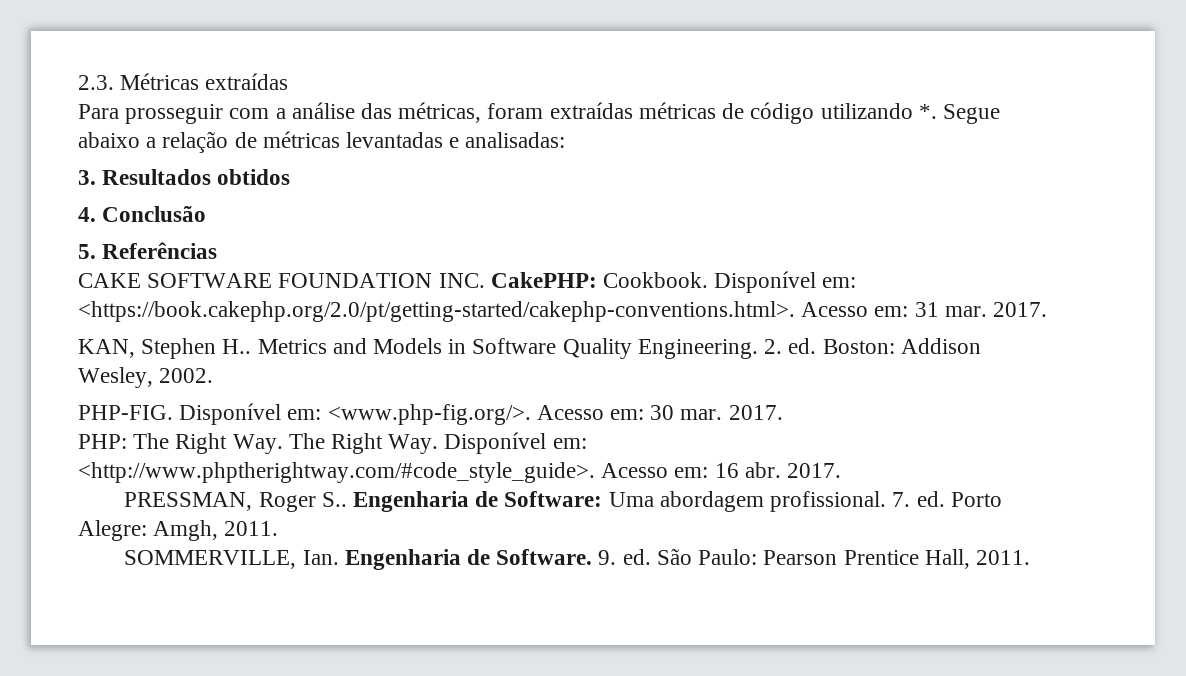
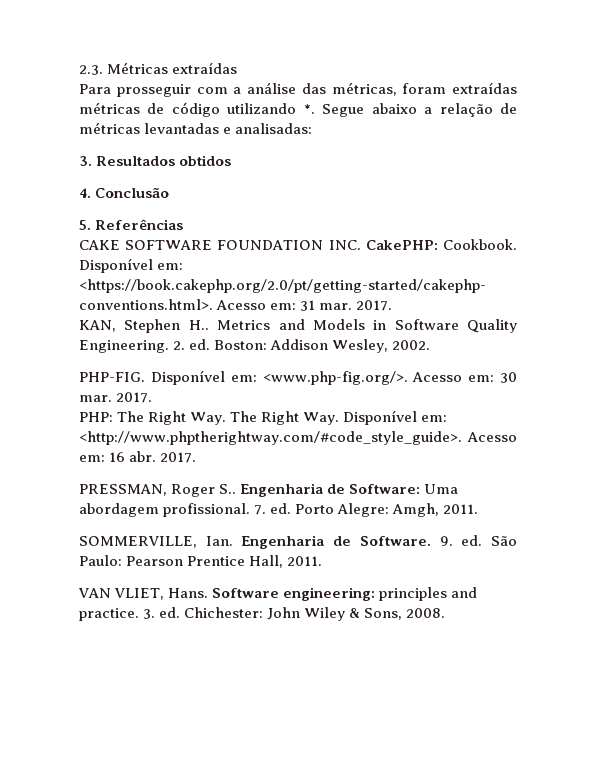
+ VAN VLIET, Hans. Software engineering: principles and practice. 3. ed. Chichester: John Wiley & Sons, 2008.

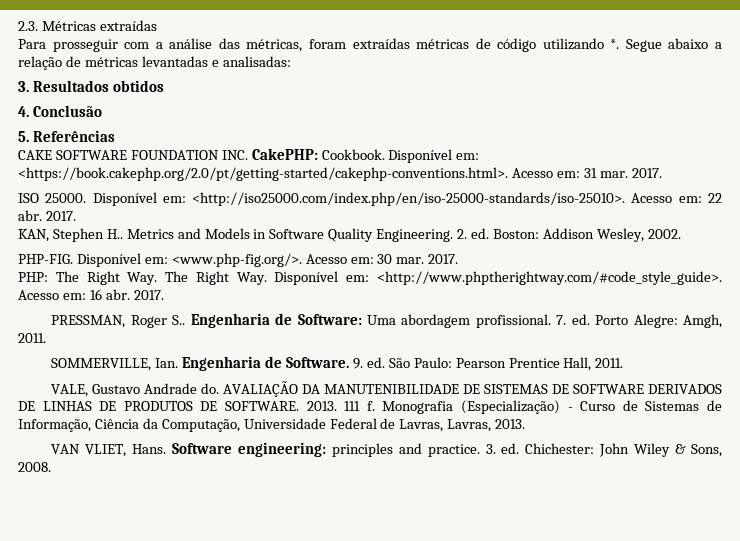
+ ISO 25000. Disponível em: <http://iso25000.com/index.php/en/iso-25000-standards/iso-25010>. Acesso em: 22 abr. 2017.
+ VALE, Gustavo Andrade do. AVALIAÇÃO DA MANUTENIBILIDADE DE SISTEMAS DE SOFTWARE DERIVADOS DE LINHAS DE PRODUTOS DE SOFTWARE. 2013. 111 f. Monografia (Especialização) - Curso de Sistemas de Informação, Ciência da Computação, Universidade Federal de Lavras, Lavras, 2013.

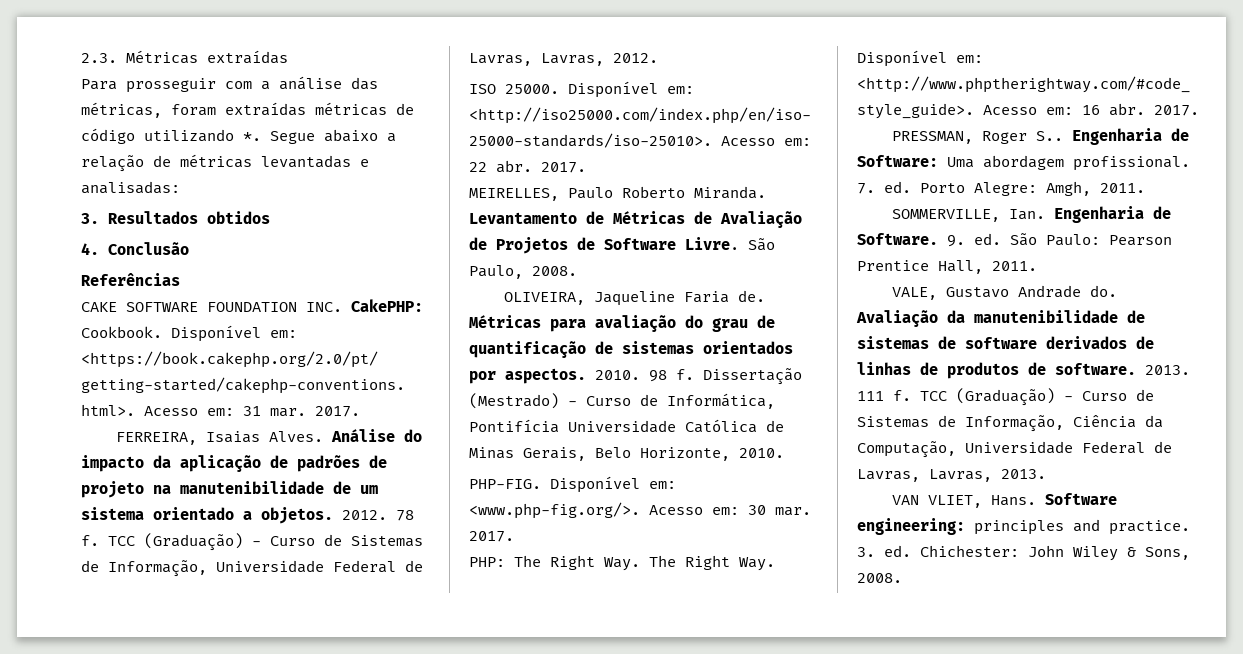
- 5. Referências
+ Referências
+ FERREIRA, Isaias Alves. Análise do impacto da aplicação de padrões de projeto na manutenibilidade de um sistema orientado a objetos. 2012. 78 f. TCC (Graduação) - Curso de Sistemas de Informação, Universidade Federal de Lavras, Lavras, 2012.
- KAN, Stephen H.. Metrics and Models in Software Quality Engineering. 2. ed. Boston: Addison Wesley, 2002.
+ MEIRELLES, Paulo Roberto Miranda. Levantamento de Métricas de Avaliação de Projetos de Software Livre. São Paulo, 2008.
+ OLIVEIRA, Jaqueline Faria de. Métricas para avaliação do grau de quantificação de sistemas orientados por aspectos. 2010. 98 f. Dissertação (Mestrado) - Curso de Informática, Pontifícia Universidade Católica de Minas Gerais, Belo Horizonte, 2010.
- AVALIAÇÃO DA MANUTENIBILIDADE DE SISTEMAS DE SOFTWARE DERIVADOS DE LINHAS DE PRODUTOS DE SOFTWARE.
+ Avaliação da manutenibilidade de sistemas de software derivados de linhas de produtos de software.
- Monografia (Especialização) - Curso de Sistemas de Informação, Ciência da Computação, Universidade Federal de Lavras, Lavras, 2013.
+ TCC (Graduação) - Curso de Sistemas de Informação, Ciência da Computação, Universidade Federal de Lavras, Lavras, 2013.

